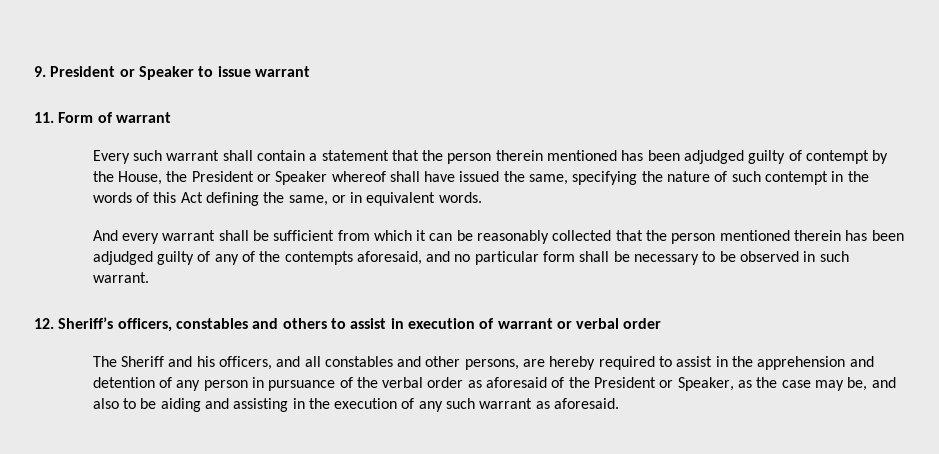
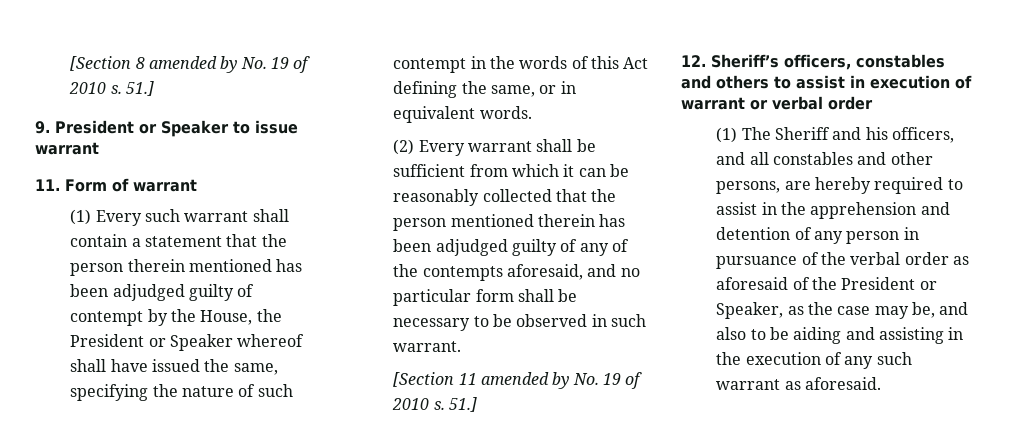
+ [Section 8 amended by No. 19 of 2010 s. 51.]
- Every such warrant shall contain a statement that the person therein mentioned has been adjudged guilty of contempt by the House, the President or Speaker whereof shall have issued the same, specifying the nature of such contempt in the words of this Act defining the same, or in equivalent words.
+ (1) Every such warrant shall contain a statement that the person therein mentioned has been adjudged guilty of contempt by the House, the President or Speaker whereof shall have issued the same, specifying the nature of such contempt in the words of this Act defining the same, or in equivalent words.
- And every warrant shall be sufficient from which it can be reasonably collected that the person mentioned therein has been adjudged guilty of any of the contempts aforesaid, and no particular form shall be necessary to be observed in such warrant.
+ (2) Every warrant shall be sufficient from which it can be reasonably collected that the person mentioned therein has been adjudged guilty of any of the contempts aforesaid, and no particular form shall be necessary to be observed in such warrant.
+ [Section 11 amended by No. 19 of 2010 s. 51.]
- The Sheriff and his officers, and all constables and other persons, are hereby required to assist in the apprehension and detention of any person in pursuance of the verbal order as aforesaid of the President or Speaker, as the case may be, and also to be aiding and assisting in the execution of any such warrant as aforesaid.
+ (1) The Sheriff and his officers, and all constables and other persons, are hereby required to assist in the apprehension and detention of any person in pursuance of the verbal order as aforesaid of the President or Speaker, as the case may be, and also to be aiding and assisting in the execution of any such warrant as aforesaid.

